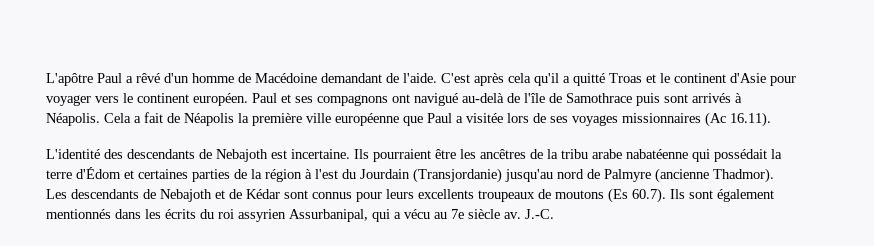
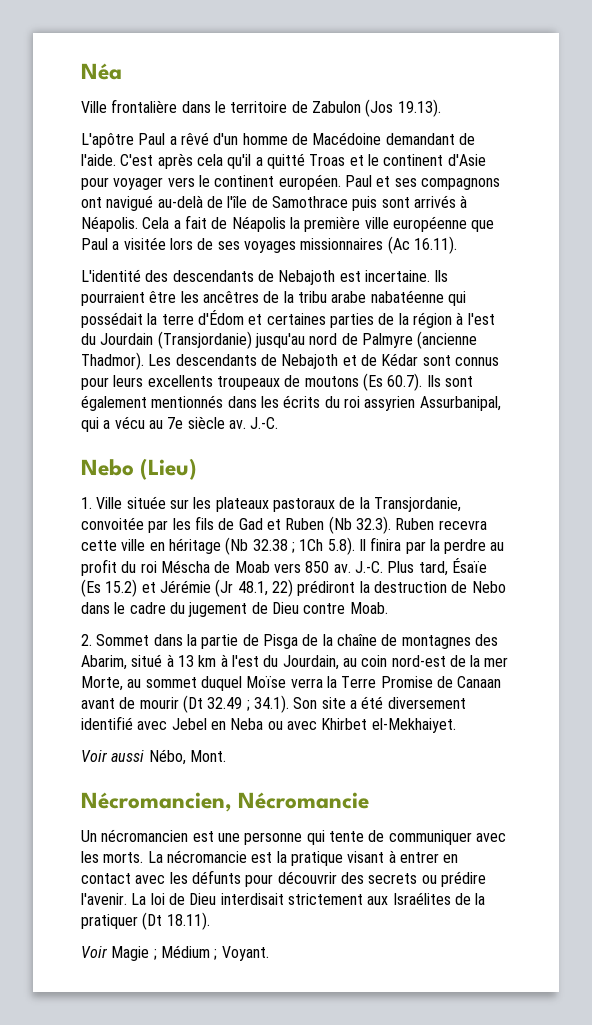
+ Néa
+ Ville frontalière dans le territoire de Zabulon (Jos 19.13).
+ Nebo (Lieu)
+ 1. Ville située sur les plateaux pastoraux de la Transjordanie, convoitée par les fils de Gad et Ruben (Nb 32.3). Ruben recevra cette ville en héritage (Nb 32.38 ; 1Ch 5.8). Il finira par la perdre au profit du roi Méscha de Moab vers 850 av. J.‑C. Plus tard, Ésaïe (Es 15.2) et Jérémie (Jr 48.1, 22) prédiront la destruction de Nebo dans le cadre du jugement de Dieu contre Moab.
+ 2. Sommet dans la partie de Pisga de la chaîne de montagnes des Abarim, situé à 13 km à l'est du Jourdain, au coin nord-est de la mer Morte, au sommet duquel Moïse verra la Terre Promise de Canaan avant de mourir (Dt 32.49 ; 34.1). Son site a été diversement identifié avec Jebel en Neba ou avec Khirbet el-Mekhaiyet.
+ Voir aussi Nébo, Mont.
+ Nécromancien, Nécromancie
+ Un nécromancien est une personne qui tente de communiquer avec les morts. La nécromancie est la pratique visant à entrer en contact avec les défunts pour découvrir des secrets ou prédire l'avenir. La loi de Dieu interdisait strictement aux Israélites de la pratiquer (Dt 18.11).
+ Voir Magie ; Médium ; Voyant.

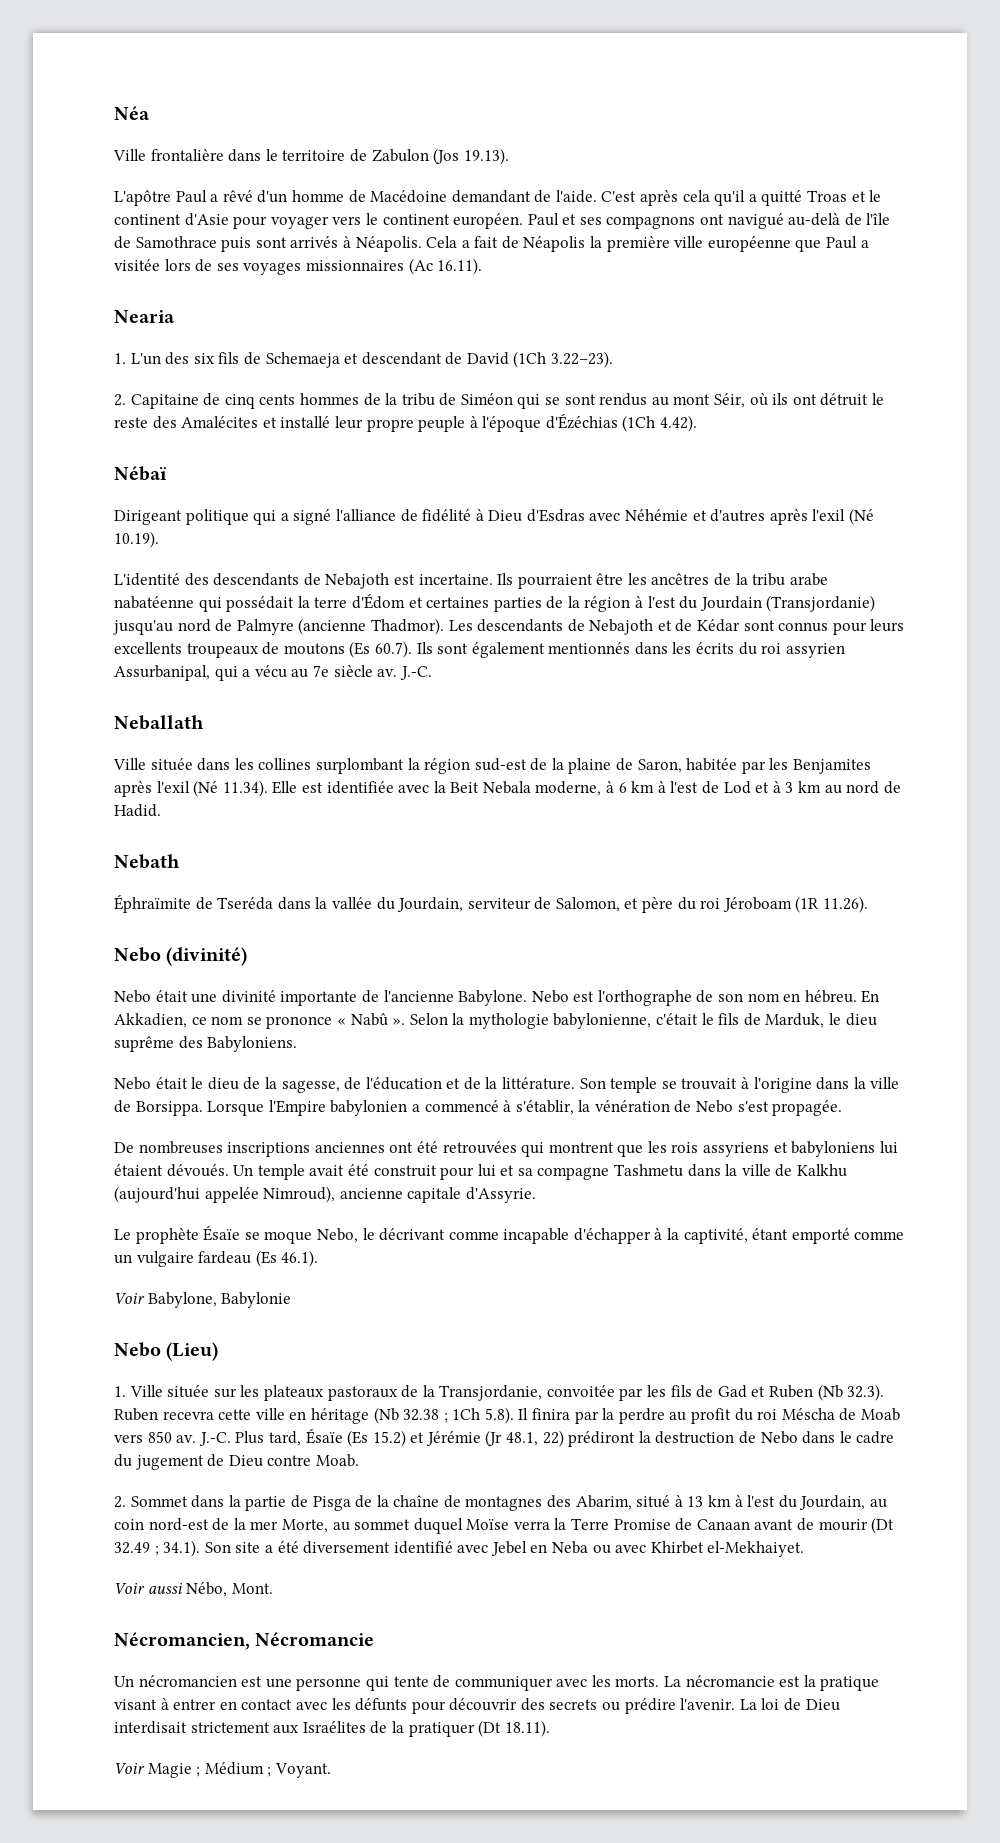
+ Nearia
+ 1. L'un des six fils de Schemaeja et descendant de David (1Ch 3.22–23).
+ 2. Capitaine de cinq cents hommes de la tribu de Siméon qui se sont rendus au mont Séir, où ils ont détruit le reste des Amalécites et installé leur propre peuple à l'époque d'Ézéchias (1Ch 4.42).
+ Nébaï
+ Dirigeant politique qui a signé l'alliance de fidélité à Dieu d'Esdras avec Néhémie et d'autres après l'exil (Né 10.19).
+ Neballath
+ Ville située dans les collines surplombant la région sud-est de la plaine de Saron, habitée par les Benjamites après l'exil (Né 11.34). Elle est identifiée avec la Beit Nebala moderne, à 6 km à l'est de Lod et à 3 km au nord de Hadid.
+ Nebath
+ Éphraïmite de Tseréda dans la vallée du Jourdain, serviteur de Salomon, et père du roi Jéroboam (1R 11.26).
+ Nebo (divinité)
+ Nebo était une divinité importante de l'ancienne Babylone. Nebo est l'orthographe de son nom en hébreu. En Akkadien, ce nom se prononce « Nabû ». Selon la mythologie babylonienne, c'était le fils de Marduk, le dieu suprême des Babyloniens.
+ Nebo était le dieu de la sagesse, de l'éducation et de la littérature. Son temple se trouvait à l'origine dans la ville de Borsippa. Lorsque l'Empire babylonien a commencé à s'établir, la vénération de Nebo s'est propagée.
+ De nombreuses inscriptions anciennes ont été retrouvées qui montrent que les rois assyriens et babyloniens lui étaient dévoués. Un temple avait été construit pour lui et sa compagne Tashmetu dans la ville de Kalkhu (aujourd'hui appelée Nimroud), ancienne capitale d'Assyrie.
+ Le prophète Ésaïe se moque Nebo, le décrivant comme incapable d'échapper à la captivité, étant emporté comme un vulgaire fardeau (Es 46.1).
+ Voir Babylone, Babylonie

